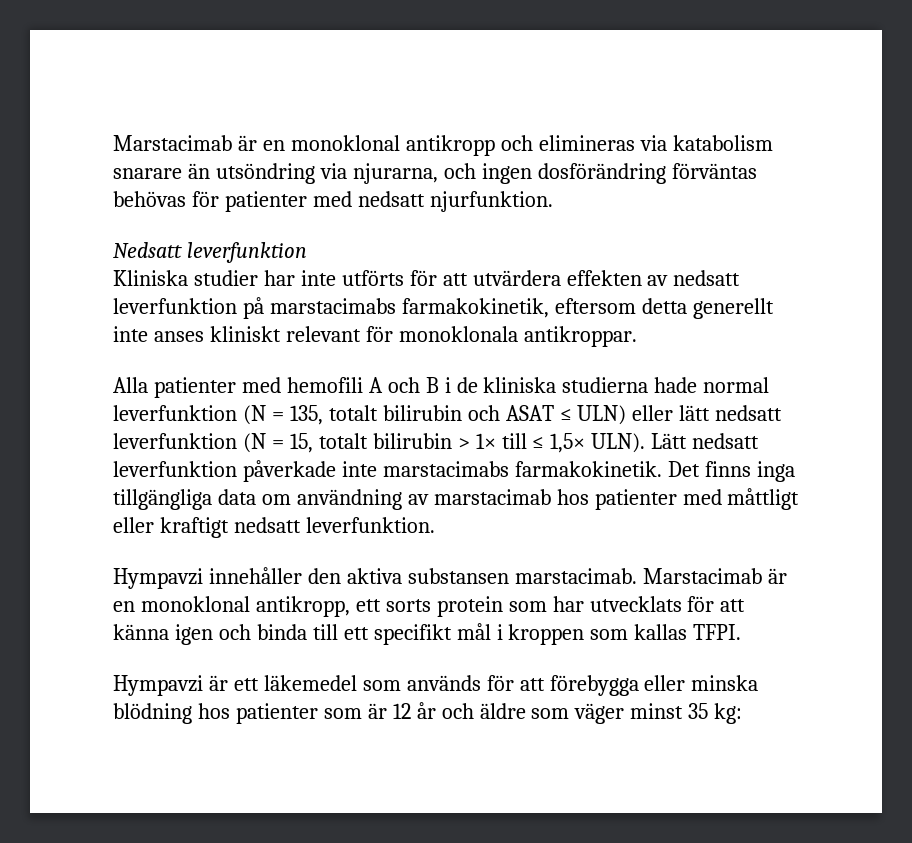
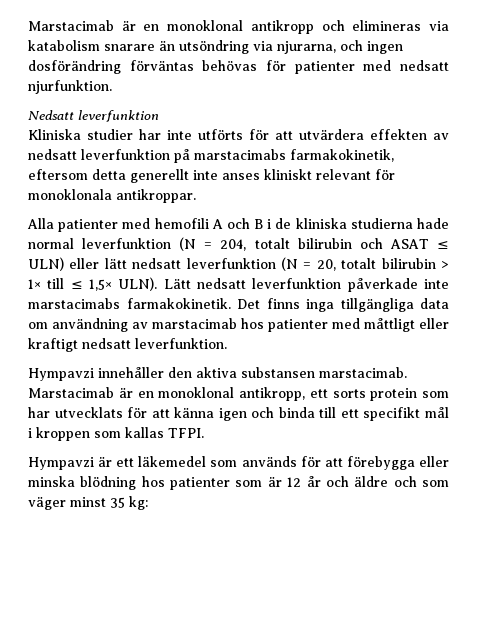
- Alla patienter med hemofili A och B i de kliniska studierna hade normal leverfunktion (N = 135, totalt bilirubin och ASAT ≤ ULN) eller lätt nedsatt leverfunktion (N = 15, totalt bilirubin > 1× till ≤ 1,5× ULN).
+ Alla patienter med hemofili A och B i de kliniska studierna hade normal leverfunktion (N = 204, totalt bilirubin och ASAT ≤ ULN) eller lätt nedsatt leverfunktion (N = 20, totalt bilirubin > 1× till ≤ 1,5× ULN).
- Hympavzi är ett läkemedel som används för att förebygga eller minska blödning hos patienter som är 12 år och äldre som väger minst 35 kg:
+ Hympavzi är ett läkemedel som används för att förebygga eller minska blödning hos patienter som är 12 år och äldre och som väger minst 35 kg:

